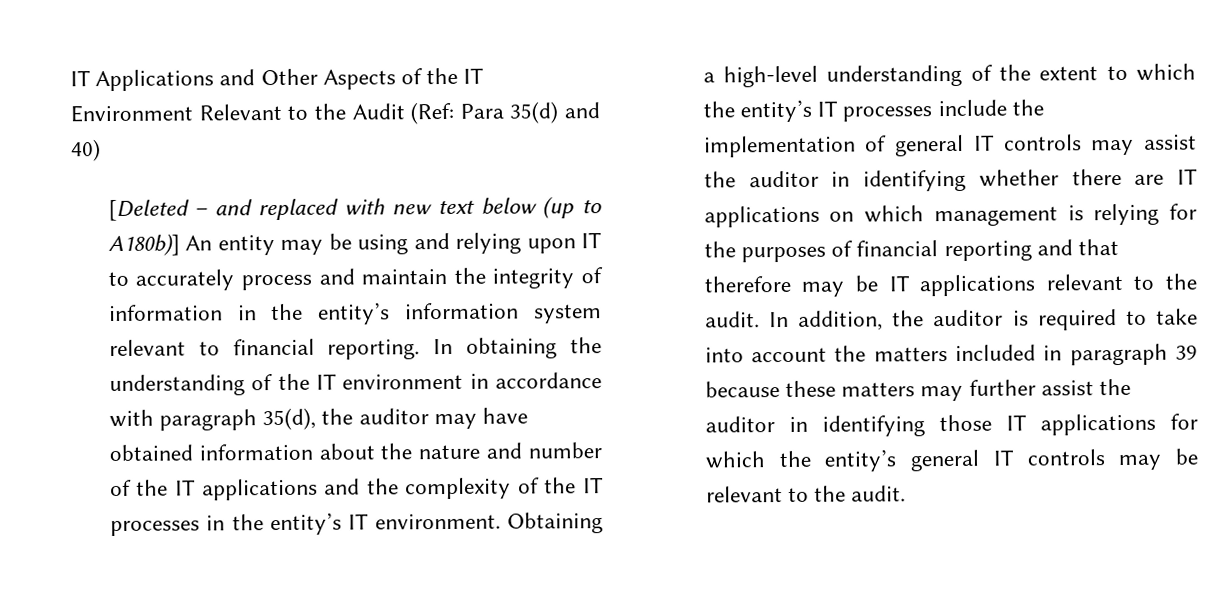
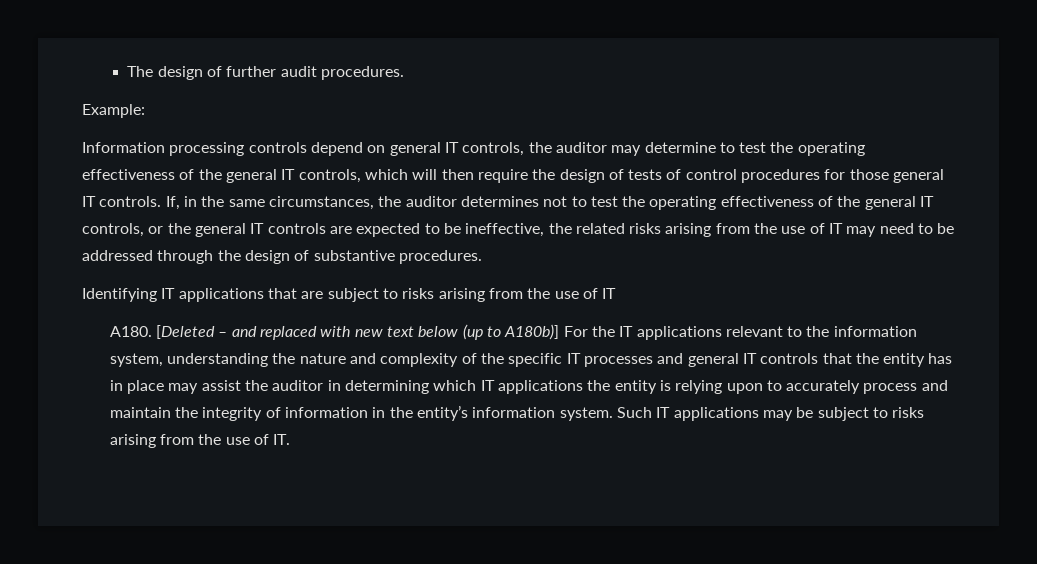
- IT Applications and Other Aspects of the IT Environment Relevant to the Audit (Ref: Para 35(d) and 40)
- [Deleted – and replaced with new text below (up to A180b)] An entity may be using and relying upon IT to accurately process and maintain the integrity of information in the entity’s information system relevant to financial reporting. In obtaining the understanding of the IT environment in accordance with paragraph 35(d), the auditor may have obtained information about the nature and number of the IT applications and the complexity of the IT processes in the entity’s IT environment. Obtaining a high-level understanding of the extent to which the entity’s IT processes include the implementation of general IT controls may assist the auditor in identifying whether there are IT applications on which management is relying for the purposes of financial reporting and that therefore may be IT applications relevant to the audit. In addition, the auditor is required to take into account the matters included in paragraph 39 because these matters may further assist the auditor in identifying those IT applications for which the entity’s general IT controls may be relevant to the audit.
+ The design of further audit procedures.
+ Example:
+ Information processing controls depend on general IT controls, the auditor may determine to test the operating effectiveness of the general IT controls, which will then require the design of tests of control procedures for those general IT controls. If, in the same circumstances, the auditor determines not to test the operating effectiveness of the general IT controls, or the general IT controls are expected to be ineffective, the related risks arising from the use of IT may need to be addressed through the design of substantive procedures.
+ Identifying IT applications that are subject to risks arising from the use of IT
+ A180. [Deleted – and replaced with new text below (up to A180b)] For the IT applications relevant to the information system, understanding the nature and complexity of the specific IT processes and general IT controls that the entity has in place may assist the auditor in determining which IT applications the entity is relying upon to accurately process and maintain the integrity of information in the entity’s information system. Such IT applications may be subject to risks arising from the use of IT.

